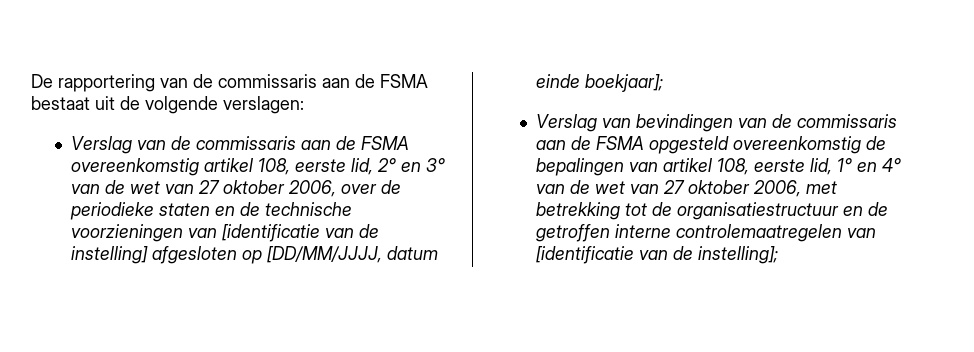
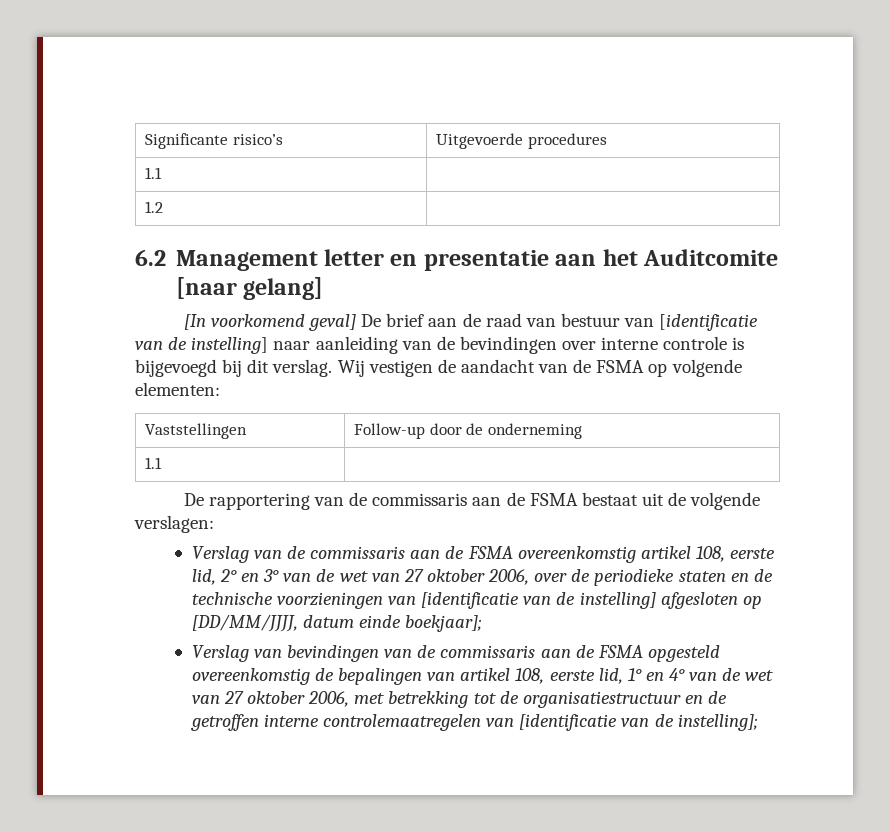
+ Significante risico’s | Uitgevoerde procedures
+ 1.1 |
+ 1.2 |
+ 6.2 Management letter en presentatie aan het Auditcomite [naar gelang]
+ [In voorkomend geval] De brief aan de raad van bestuur van [identificatie van de instelling] naar aanleiding van de bevindingen over interne controle is bijgevoegd bij dit verslag. Wij vestigen de aandacht van de FSMA op volgende elementen:
+ Vaststellingen | Follow-up door de onderneming
+ 1.1 |

